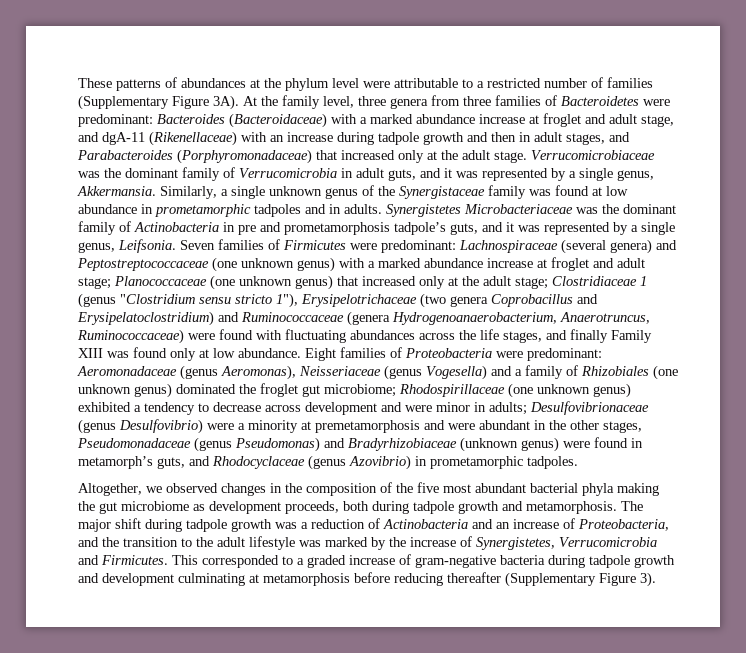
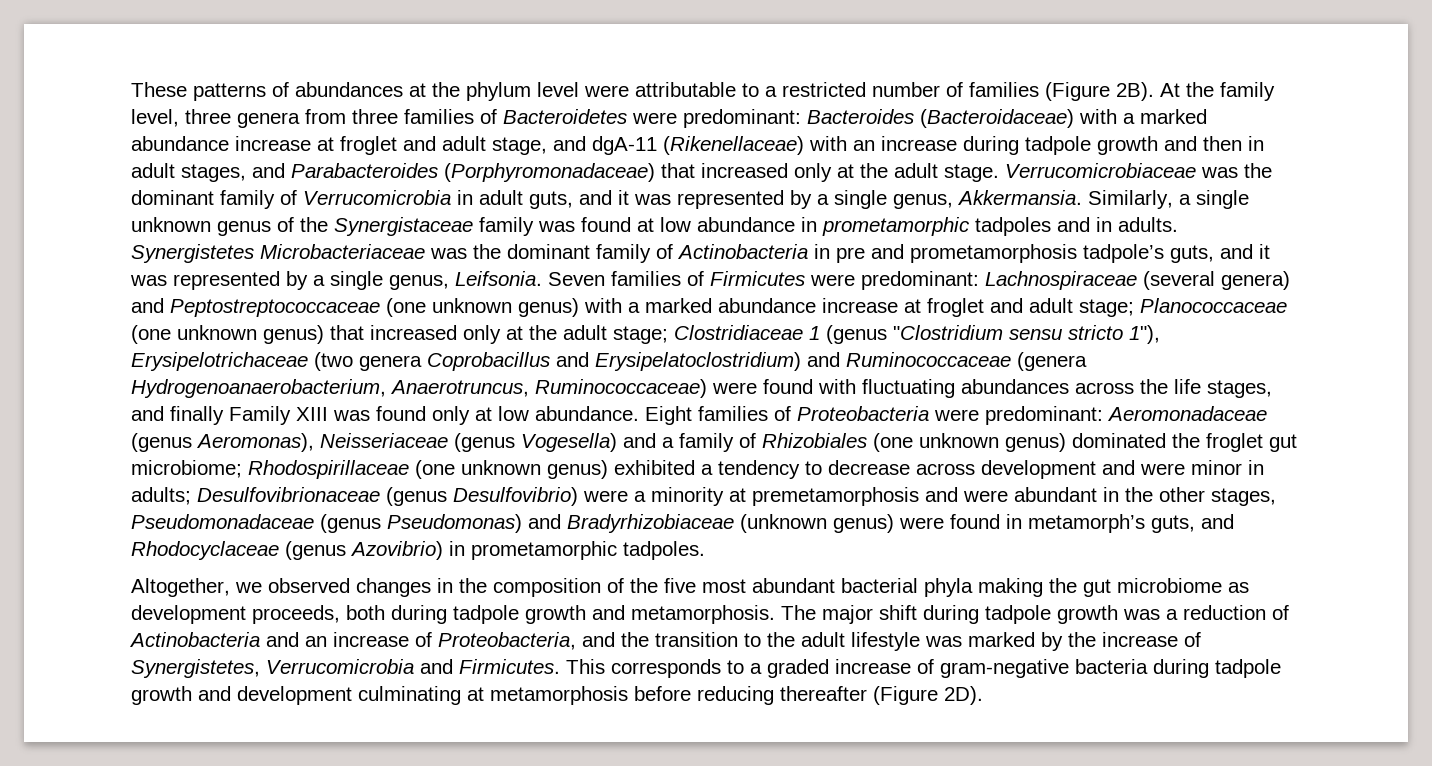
- These patterns of abundances at the phylum level were attributable to a restricted number of families (Supplementary Figure 3A).
+ These patterns of abundances at the phylum level were attributable to a restricted number of families (Figure 2B).
- This corresponded to a graded increase of gram-negative bacteria during tadpole growth and development culminating at metamorphosis before reducing thereafter (Supplementary Figure 3).
+ This corresponds to a graded increase of gram-negative bacteria during tadpole growth and development culminating at metamorphosis before reducing thereafter (Figure 2D).

